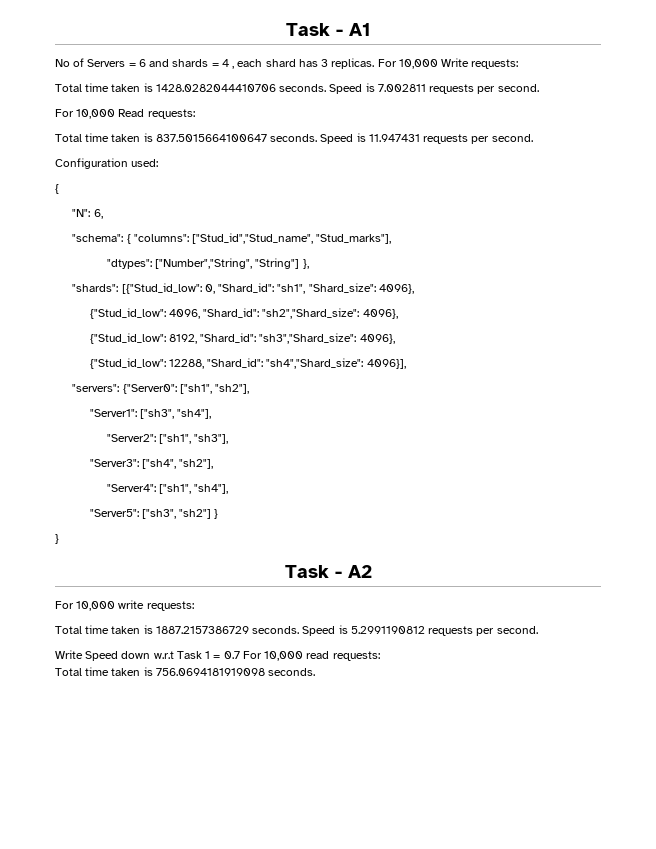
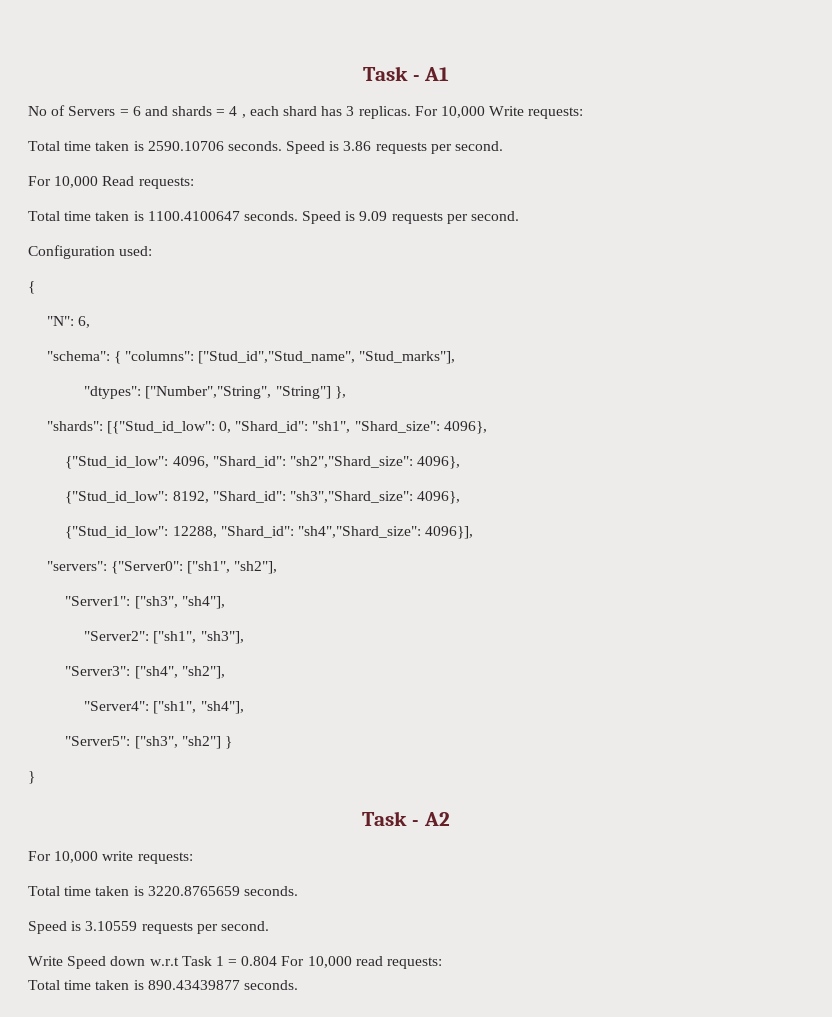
- Total time taken is 1428.0282044410706 seconds. Speed is 7.002811 requests per second.
+ Total time taken is 2590.10706 seconds. Speed is 3.86 requests per second.
- Total time taken is 837.5015664100647 seconds. Speed is 11.947431 requests per second.
+ Total time taken is 1100.4100647 seconds. Speed is 9.09 requests per second.
- Total time taken is 1887.2157386729 seconds. Speed is 5.2991190812 requests per second.
+ Total time taken is 3220.8765659 seconds.
+ Speed is 3.10559 requests per second.
- Write Speed down w.r.t Task 1 = 0.7 For 10,000 read requests:
+ Write Speed down w.r.t Task 1 = 0.804 For 10,000 read requests:
- Total time taken is 756.0694181919098 seconds.
+ Total time taken is 890.43439877 seconds.

